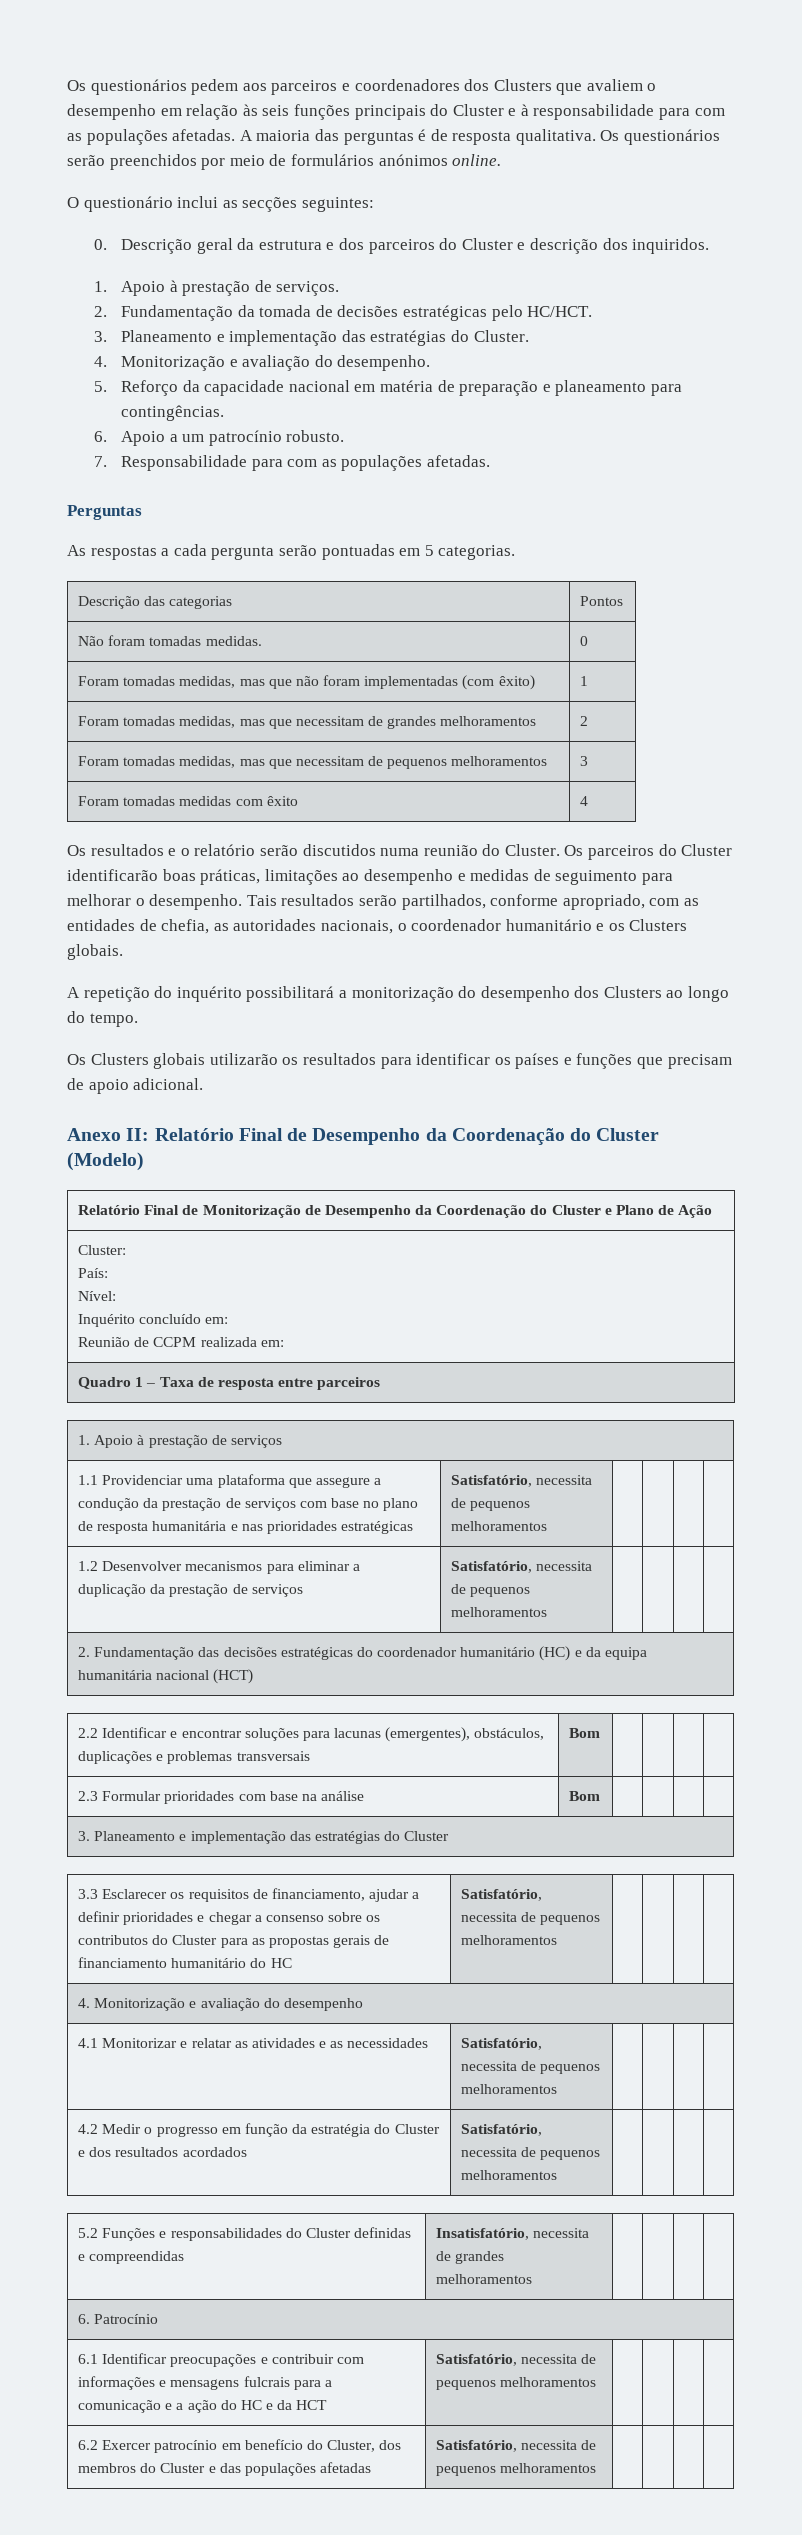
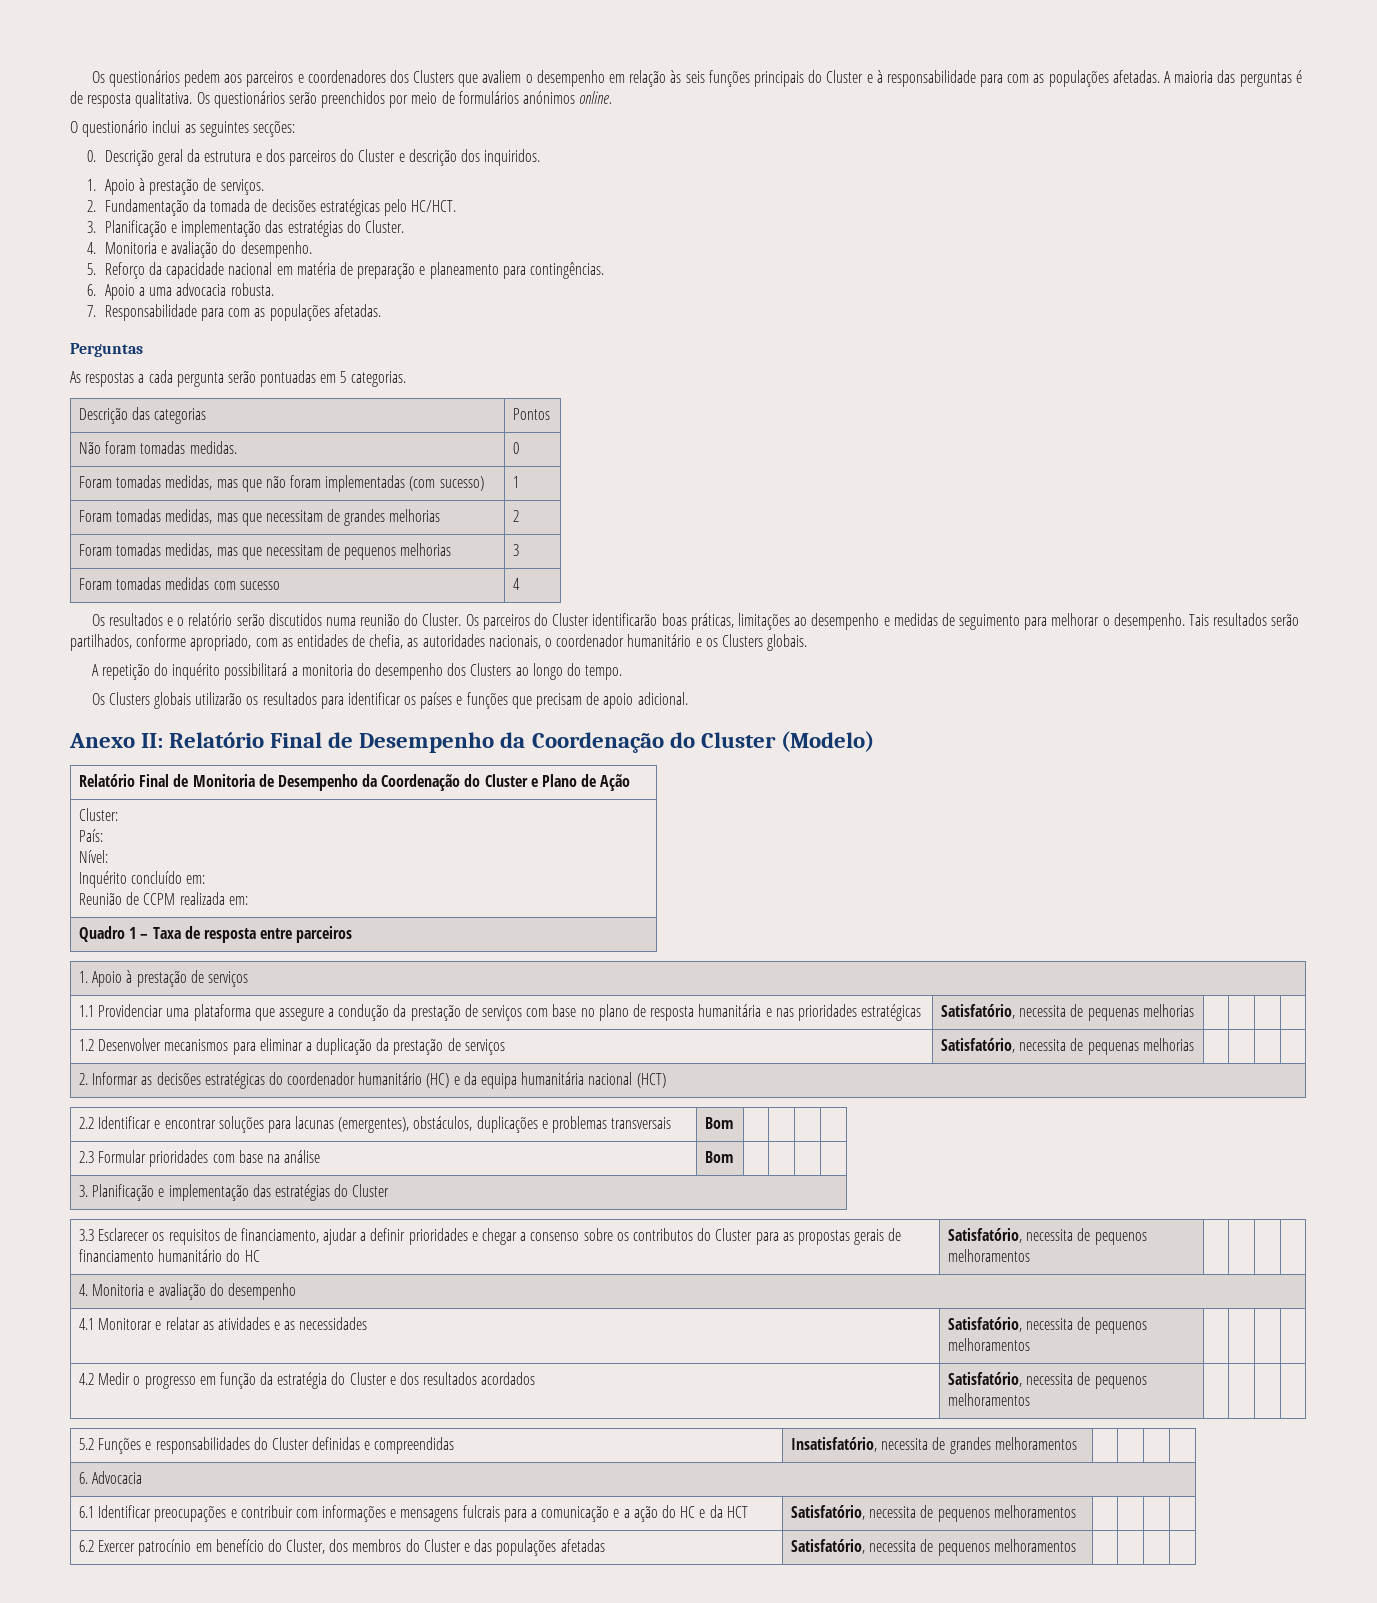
- O questionário inclui as secções seguintes:
+ O questionário inclui as seguintes secções:
- 3. Planeamento e implementação das estratégias do Cluster.
+ 3. Planificação e implementação das estratégias do Cluster.
- 4. Monitorização e avaliação do desempenho.
+ 4. Monitoria e avaliação do desempenho.
- 6. Apoio a um patrocínio robusto.
+ 6. Apoio a uma advocacia robusta.
- Foram tomadas medidas, mas que não foram implementadas (com êxito) | 1
+ Foram tomadas medidas, mas que não foram implementadas (com sucesso) | 1
- Foram tomadas medidas, mas que necessitam de grandes melhoramentos | 2
+ Foram tomadas medidas, mas que necessitam de grandes melhorias | 2
- Foram tomadas medidas, mas que necessitam de pequenos melhoramentos | 3
+ Foram tomadas medidas, mas que necessitam de pequenos melhorias | 3
- Foram tomadas medidas com êxito | 4
+ Foram tomadas medidas com sucesso | 4
- A repetição do inquérito possibilitará a monitorização do desempenho dos Clusters ao longo do tempo.
+ A repetição do inquérito possibilitará a monitoria do desempenho dos Clusters ao longo do tempo.
- Relatório Final de Monitorização de Desempenho da Coordenação do Cluster e Plano de Ação
+ Relatório Final de Monitoria de Desempenho da Coordenação do Cluster e Plano de Ação
- 1.1 Providenciar uma plataforma que assegure a condução da prestação de serviços com base no plano de resposta humanitária e nas prioridades estratégicas | Satisfatório, necessita de pequenos melhoramentos | | | |
+ 1.1 Providenciar uma plataforma que assegure a condução da prestação de serviços com base no plano de resposta humanitária e nas prioridades estratégicas | Satisfatório, necessita de pequenas melhorias | | | |
- 1.2 Desenvolver mecanismos para eliminar a duplicação da prestação de serviços | Satisfatório, necessita de pequenos melhoramentos | | | |
- 2. Fundamentação das decisões estratégicas do coordenador humanitário (HC) e da equipa humanitária nacional (HCT)
+ 1.2 Desenvolver mecanismos para eliminar a duplicação da prestação de serviços | Satisfatório, necessita de pequenas melhorias | | | |
+ 2. Informar as decisões estratégicas do coordenador humanitário (HC) e da equipa humanitária nacional (HCT)
- 3. Planeamento e implementação das estratégias do Cluster
+ 3. Planificação e implementação das estratégias do Cluster
- 4. Monitorização e avaliação do desempenho
+ 4. Monitoria e avaliação do desempenho
- 4.1 Monitorizar e relatar as atividades e as necessidades | Satisfatório, necessita de pequenos melhoramentos | | | |
+ 4.1 Monitorar e relatar as atividades e as necessidades | Satisfatório, necessita de pequenos melhoramentos | | | |
- 6. Patrocínio
+ 6. Advocacia

